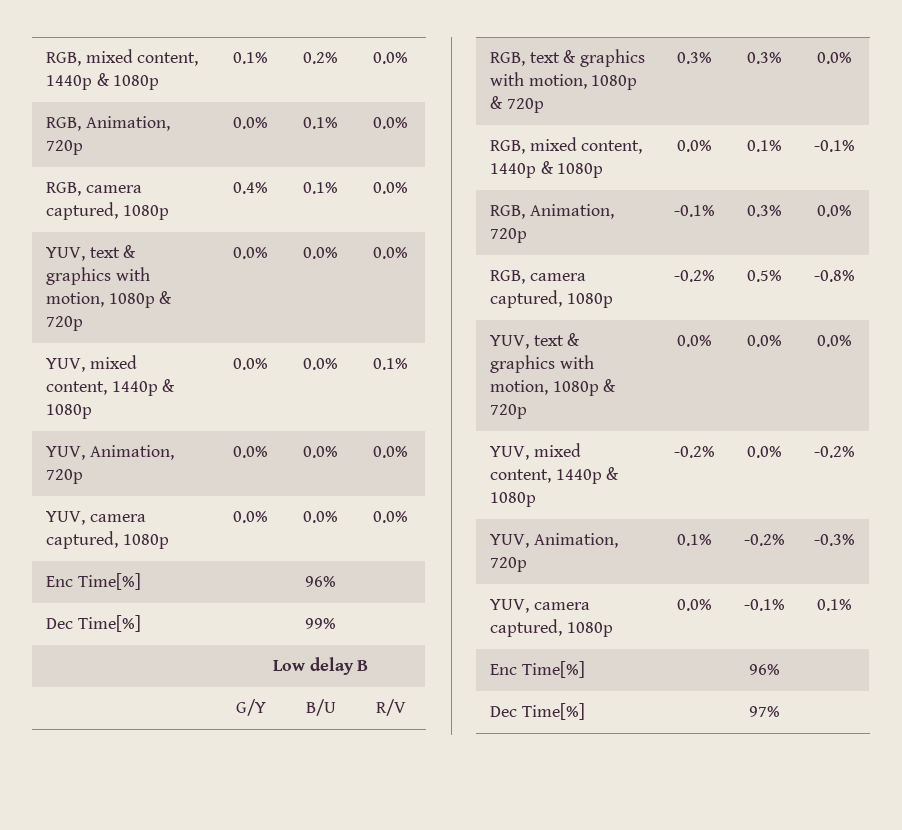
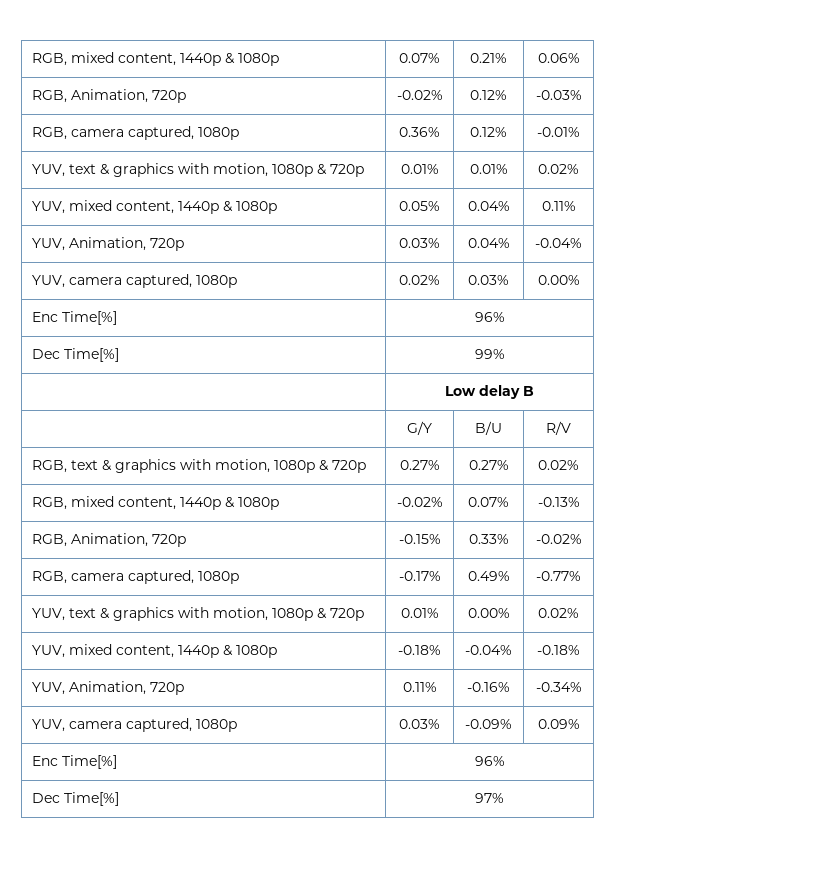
- RGB, mixed content, 1440p & 1080p | 0.1% | 0.2% | 0.0%
- RGB, Animation, 720p | 0.0% | 0.1% | 0.0%
- RGB, camera captured, 1080p | 0.4% | 0.1% | 0.0%
- YUV, text & graphics with motion, 1080p & 720p | 0.0% | 0.0% | 0.0%
- YUV, mixed content, 1440p & 1080p | 0.0% | 0.0% | 0.1%
- YUV, Animation, 720p | 0.0% | 0.0% | 0.0%
- YUV, camera captured, 1080p | 0.0% | 0.0% | 0.0%
+ RGB, mixed content, 1440p & 1080p | 0.07% | 0.21% | 0.06%
+ RGB, Animation, 720p | -0.02% | 0.12% | -0.03%
+ RGB, camera captured, 1080p | 0.36% | 0.12% | -0.01%
+ YUV, text & graphics with motion, 1080p & 720p | 0.01% | 0.01% | 0.02%
+ YUV, mixed content, 1440p & 1080p | 0.05% | 0.04% | 0.11%
+ YUV, Animation, 720p | 0.03% | 0.04% | -0.04%
+ YUV, camera captured, 1080p | 0.02% | 0.03% | 0.00%
- RGB, text & graphics with motion, 1080p & 720p | 0.3% | 0.3% | 0.0%
- RGB, mixed content, 1440p & 1080p | 0.0% | 0.1% | -0.1%
- RGB, Animation, 720p | -0.1% | 0.3% | 0.0%
- RGB, camera captured, 1080p | -0.2% | 0.5% | -0.8%
- YUV, text & graphics with motion, 1080p & 720p | 0.0% | 0.0% | 0.0%
- YUV, mixed content, 1440p & 1080p | -0.2% | 0.0% | -0.2%
- YUV, Animation, 720p | 0.1% | -0.2% | -0.3%
- YUV, camera captured, 1080p | 0.0% | -0.1% | 0.1%
+ RGB, text & graphics with motion, 1080p & 720p | 0.27% | 0.27% | 0.02%
+ RGB, mixed content, 1440p & 1080p | -0.02% | 0.07% | -0.13%
+ RGB, Animation, 720p | -0.15% | 0.33% | -0.02%
+ RGB, camera captured, 1080p | -0.17% | 0.49% | -0.77%
+ YUV, text & graphics with motion, 1080p & 720p | 0.01% | 0.00% | 0.02%
+ YUV, mixed content, 1440p & 1080p | -0.18% | -0.04% | -0.18%
+ YUV, Animation, 720p | 0.11% | -0.16% | -0.34%
+ YUV, camera captured, 1080p | 0.03% | -0.09% | 0.09%

